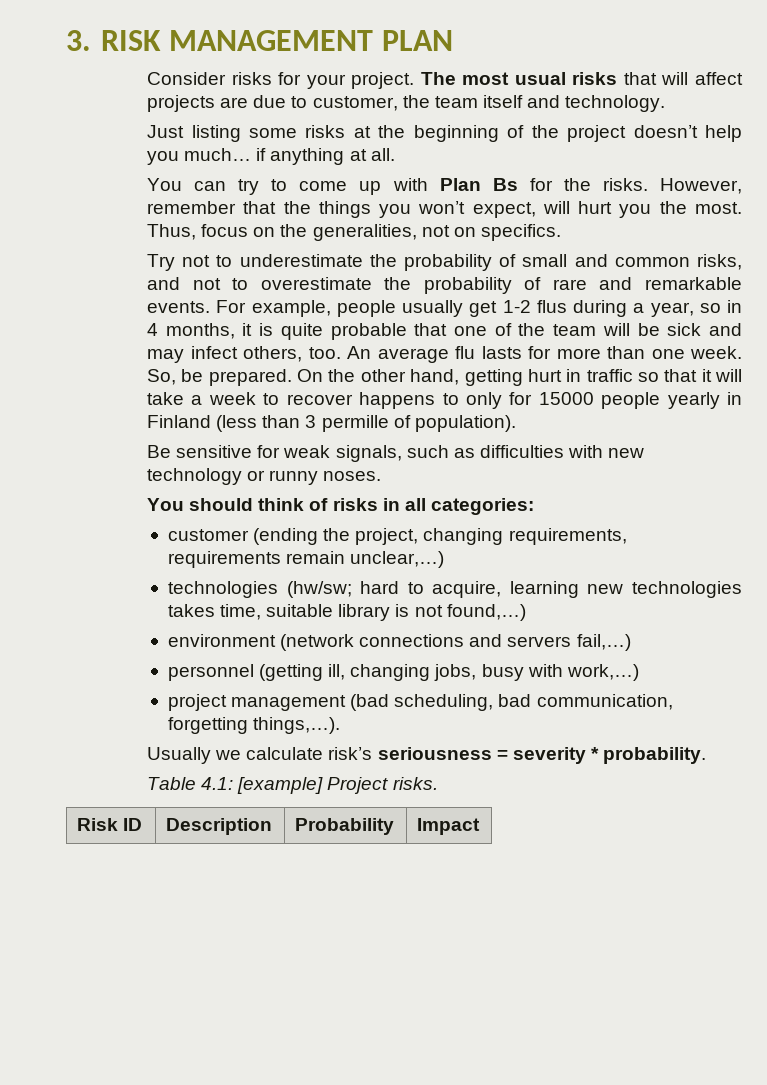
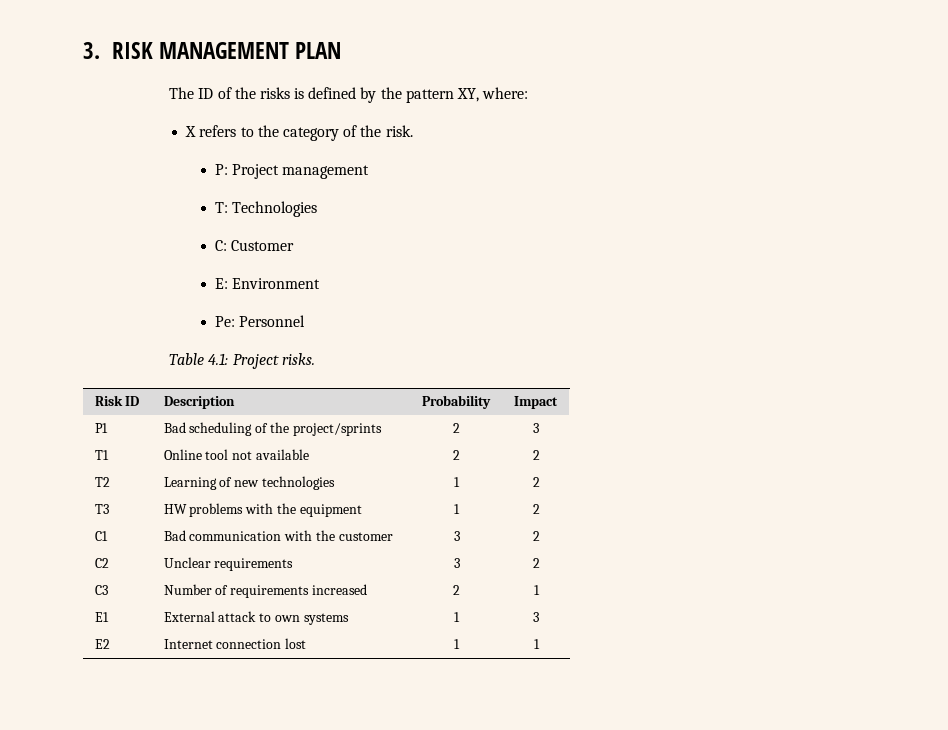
- Consider risks for your project. The most usual risks that will affect projects are due to customer, the team itself and technology.
- Just listing some risks at the beginning of the project doesn’t help you much… if anything at all.
- You can try to come up with Plan Bs for the risks. However, remember that the things you won’t expect, will hurt you the most. Thus, focus on the generalities, not on specifics.
- Try not to underestimate the probability of small and common risks, and not to overestimate the probability of rare and remarkable events. For example, people usually get 1-2 flus during a year, so in 4 months, it is quite probable that one of the team will be sick and may infect others, too. An average flu lasts for more than one week. So, be prepared. On the other hand, getting hurt in traffic so that it will take a week to recover happens to only for 15000 people yearly in Finland (less than 3 permille of population).
- Be sensitive for weak signals, such as difficulties with new technology or runny noses.
- You should think of risks in all categories:
- customer (ending the project, changing requirements, requirements remain unclear,…)
- technologies (hw/sw; hard to acquire, learning new technologies takes time, suitable library is not found,…)
- environment (network connections and servers fail,…)
- personnel (getting ill, changing jobs, busy with work,…)
- project management (bad scheduling, bad communication, forgetting things,…).
- Usually we calculate risk’s seriousness = severity * probability.
+ The ID of the risks is defined by the pattern XY, where:
+ X refers to the category of the risk.
+ P: Project management
+ T: Technologies
+ C: Customer
+ E: Environment
+ Pe: Personnel
- Table 4.1: [example] Project risks.
+ Table 4.1: Project risks.
+ P1 | Bad scheduling of the project/sprints | 2 | 3
+ T1 | Online tool not available | 2 | 2
+ T2 | Learning of new technologies | 1 | 2
+ T3 | HW problems with the equipment | 1 | 2
+ C1 | Bad communication with the customer | 3 | 2
+ C2 | Unclear requirements | 3 | 2
+ C3 | Number of requirements increased | 2 | 1
+ E1 | External attack to own systems | 1 | 3
+ E2 | Internet connection lost | 1 | 1

